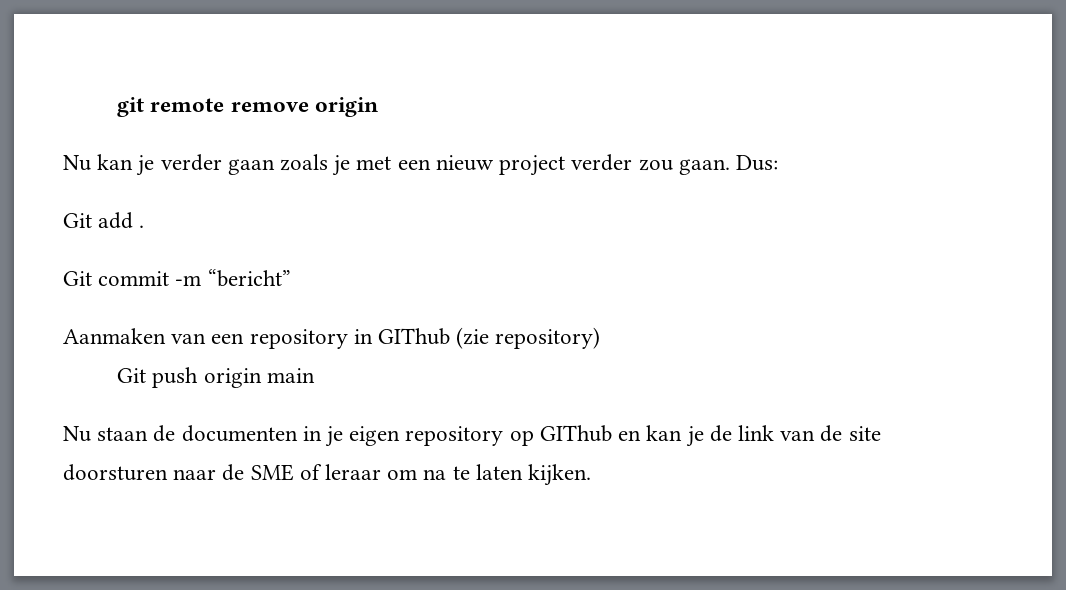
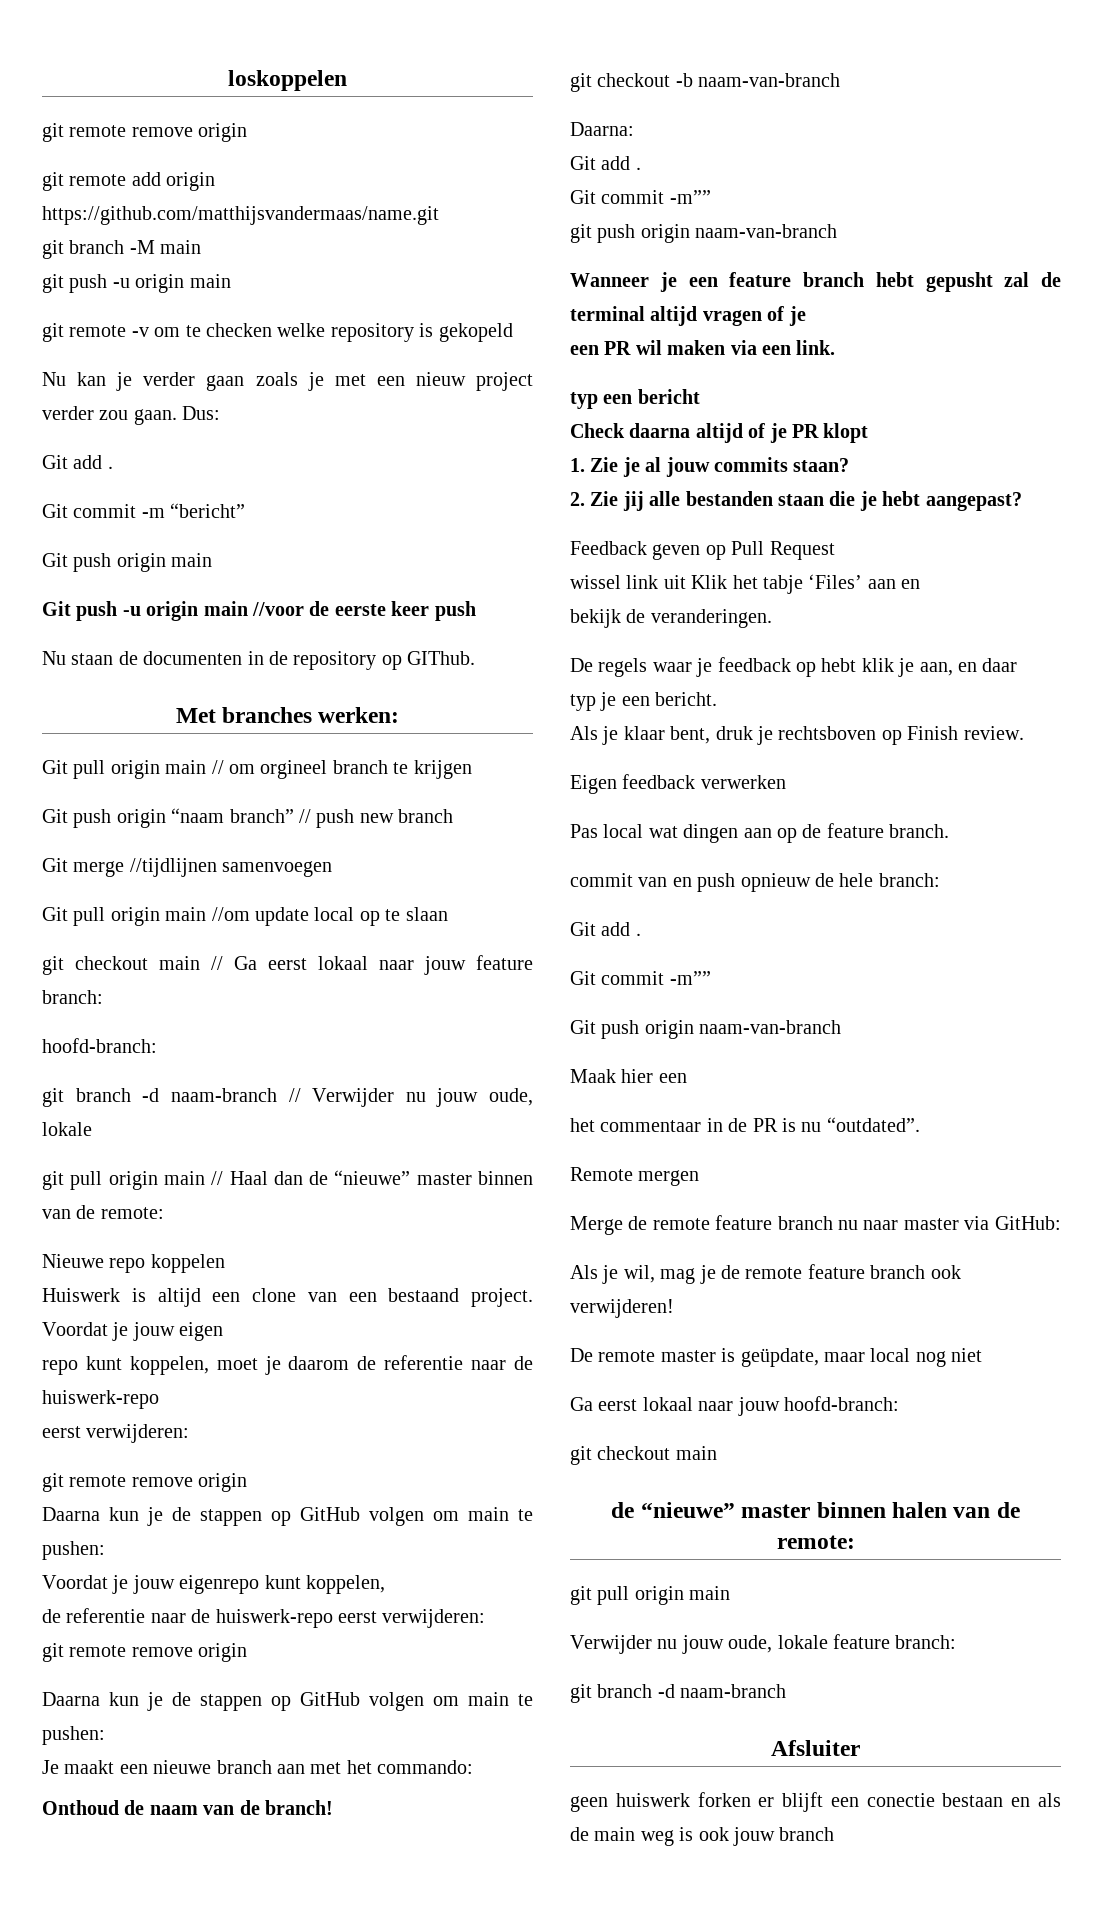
+ loskoppelen
  git remote remove origin
+ git remote add origin https://github.com/matthijsvandermaas/name.git
+ git branch -M main
+ git push -u origin main
+ git remote -v om te checken welke repository is gekopeld
- Aanmaken van een repository in GIThub (zie repository)
  Git push origin main
+ Git push -u origin main //voor de eerste keer push
- Nu staan de documenten in je eigen repository op GIThub en kan je de link van de site doorsturen naar de SME of leraar om na te laten kijken.
+ Nu staan de documenten in de repository op GIThub.
+ Met branches werken:
+ Git pull origin main // om orgineel branch te krijgen
+ Git push origin “naam branch” // push new branch
+ Git merge //tijdlijnen samenvoegen
+ Git pull origin main //om update local op te slaan
+ git checkout main // Ga eerst lokaal naar jouw feature branch:
+ hoofd-branch:
+ git branch -d naam-branch // Verwijder nu jouw oude, lokale
+ git pull origin main // Haal dan de “nieuwe” master binnen van de remote:
+ Nieuwe repo koppelen
+ Huiswerk is altijd een clone van een bestaand project. Voordat je jouw eigen
+ repo kunt koppelen, moet je daarom de referentie naar de huiswerk-repo
+ eerst verwijderen:
+ git remote remove origin
+ Daarna kun je de stappen op GitHub volgen om main te pushen:
+ Voordat je jouw eigenrepo kunt koppelen,
+ de referentie naar de huiswerk-repo eerst verwijderen:
+ git remote remove origin
+ Daarna kun je de stappen op GitHub volgen om main te pushen:
+ Je maakt een nieuwe branch aan met het commando:
+ Onthoud de naam van de branch!
+ git checkout -b naam-van-branch
+ Daarna:
+ Git add .
+ Git commit -m””
+ git push origin naam-van-branch
+ Wanneer je een feature branch hebt gepusht zal de terminal altijd vragen of je
+ een PR wil maken via een link.
+ typ een bericht
+ Check daarna altijd of je PR klopt
+ 1. Zie je al jouw commits staan?
+ 2. Zie jij alle bestanden staan die je hebt aangepast?
+ Feedback geven op Pull Request
+ wissel link uit Klik het tabje ‘Files’ aan en
+ bekijk de veranderingen.
+ De regels waar je feedback op hebt klik je aan, en daar
+ typ je een bericht.
+ Als je klaar bent, druk je rechtsboven op Finish review.
+ Eigen feedback verwerken
+ Pas local wat dingen aan op de feature branch.
+ commit van en push opnieuw de hele branch:
+ Git add .
+ Git commit -m””
+ Git push origin naam-van-branch
+ Maak hier een
+ het commentaar in de PR is nu “outdated”.
+ Remote mergen
+ Merge de remote feature branch nu naar master via GitHub:
+ Als je wil, mag je de remote feature branch ook verwijderen!
+ De remote master is geüpdate, maar local nog niet
+ Ga eerst lokaal naar jouw hoofd-branch:
+ git checkout main
+ de “nieuwe” master binnen halen van de remote:
+ git pull origin main
+ Verwijder nu jouw oude, lokale feature branch:
+ git branch -d naam-branch
+ Afsluiter
+ geen huiswerk forken er blijft een conectie bestaan en als de main weg is ook jouw branch

